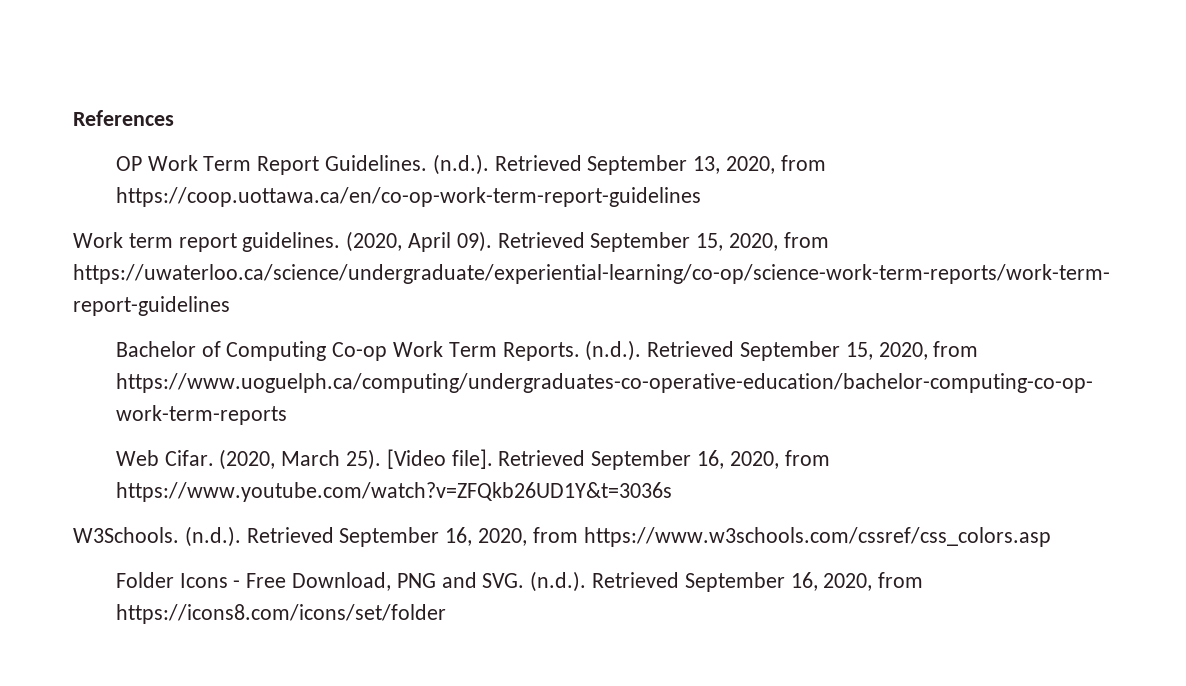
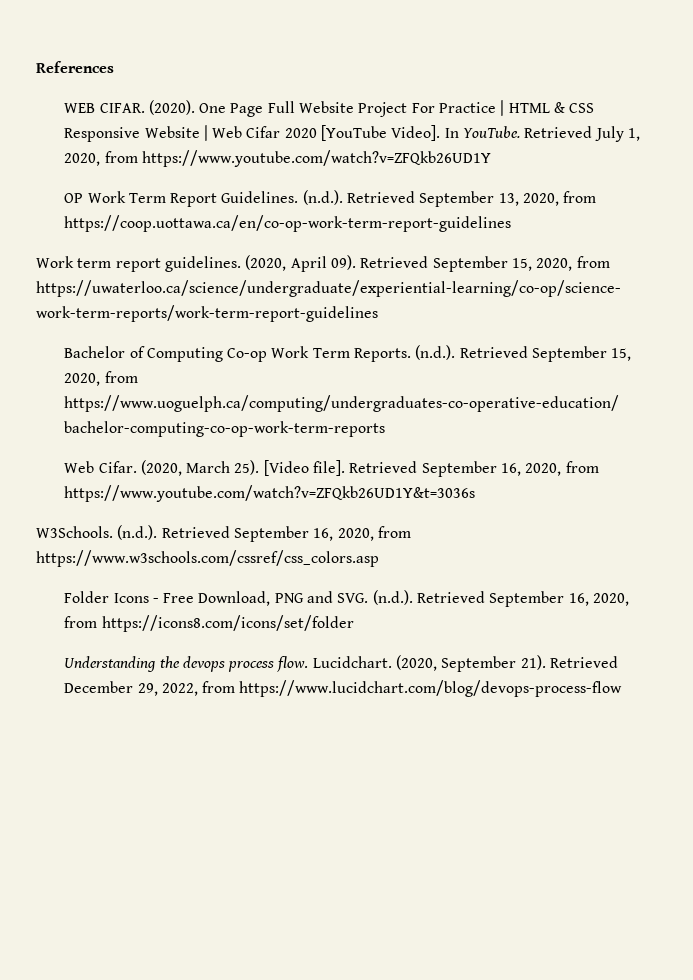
+ WEB CIFAR. (2020). One Page Full Website Project For Practice | HTML & CSS Responsive Website | Web Cifar 2020 [YouTube Video]. In YouTube. Retrieved July 1, 2020, from https://www.youtube.com/watch?v=ZFQkb26UD1Y
+ Understanding the devops process flow. Lucidchart. (2020, September 21). Retrieved December 29, 2022, from https://www.lucidchart.com/blog/devops-process-flow

